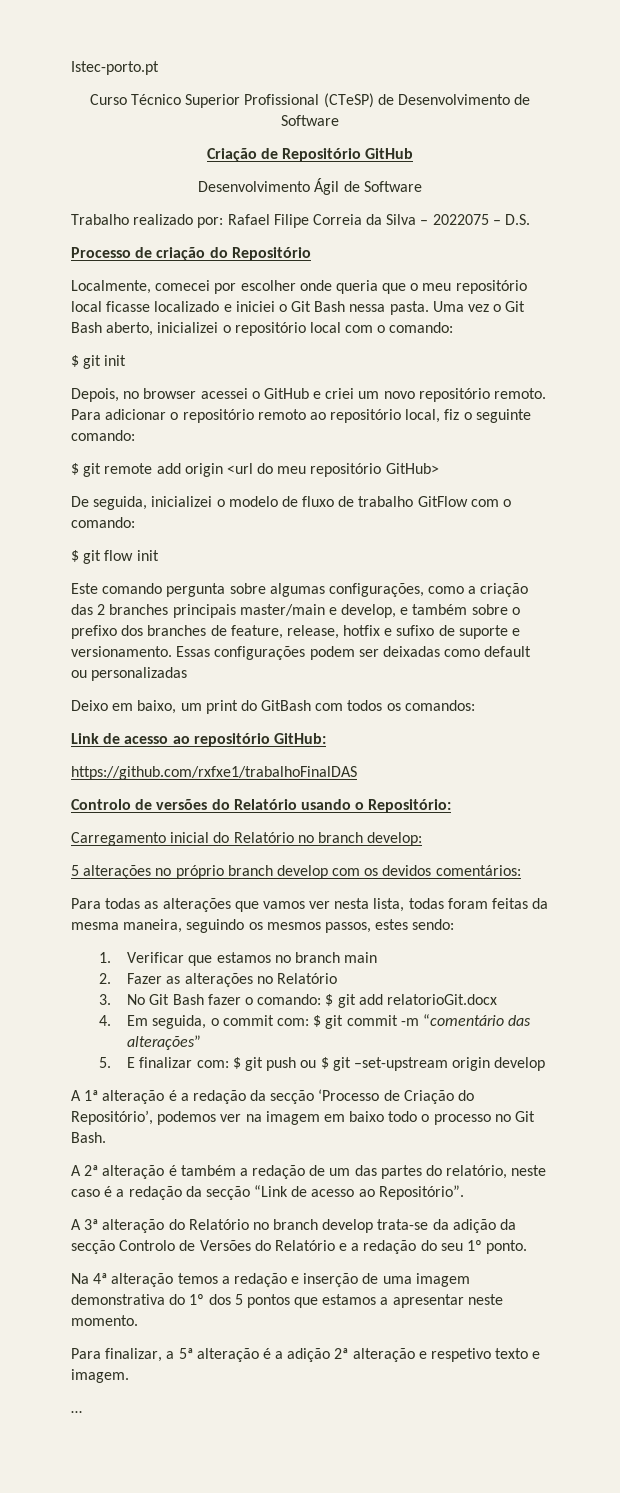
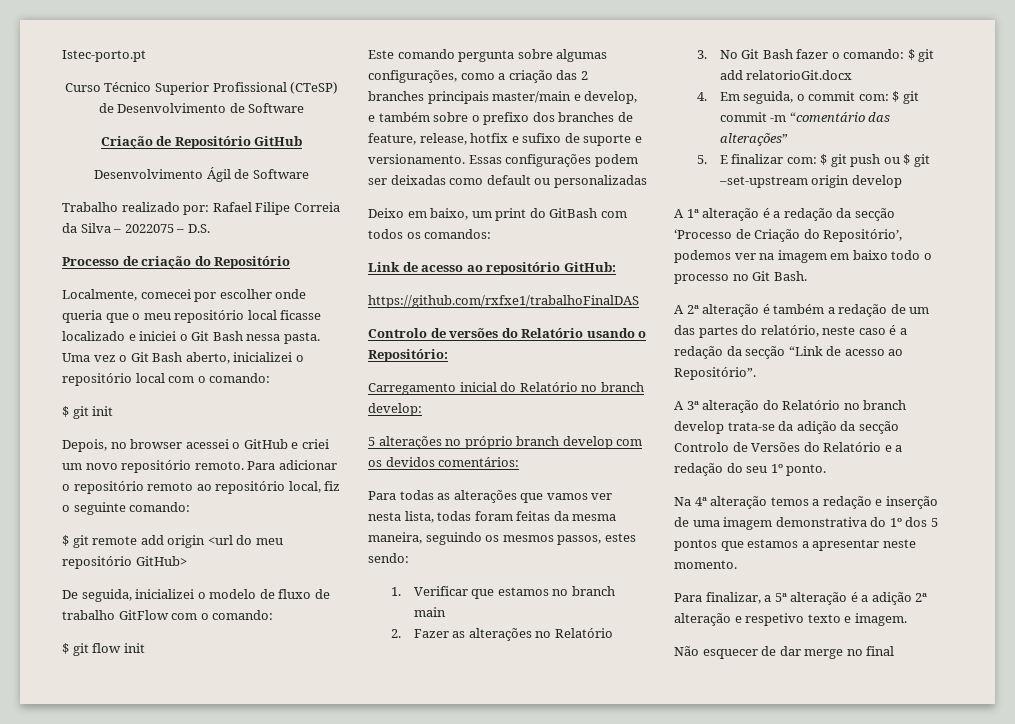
- …
+ Não esquecer de dar merge no final

